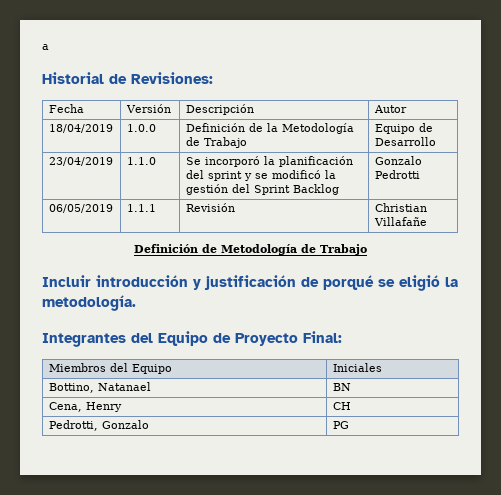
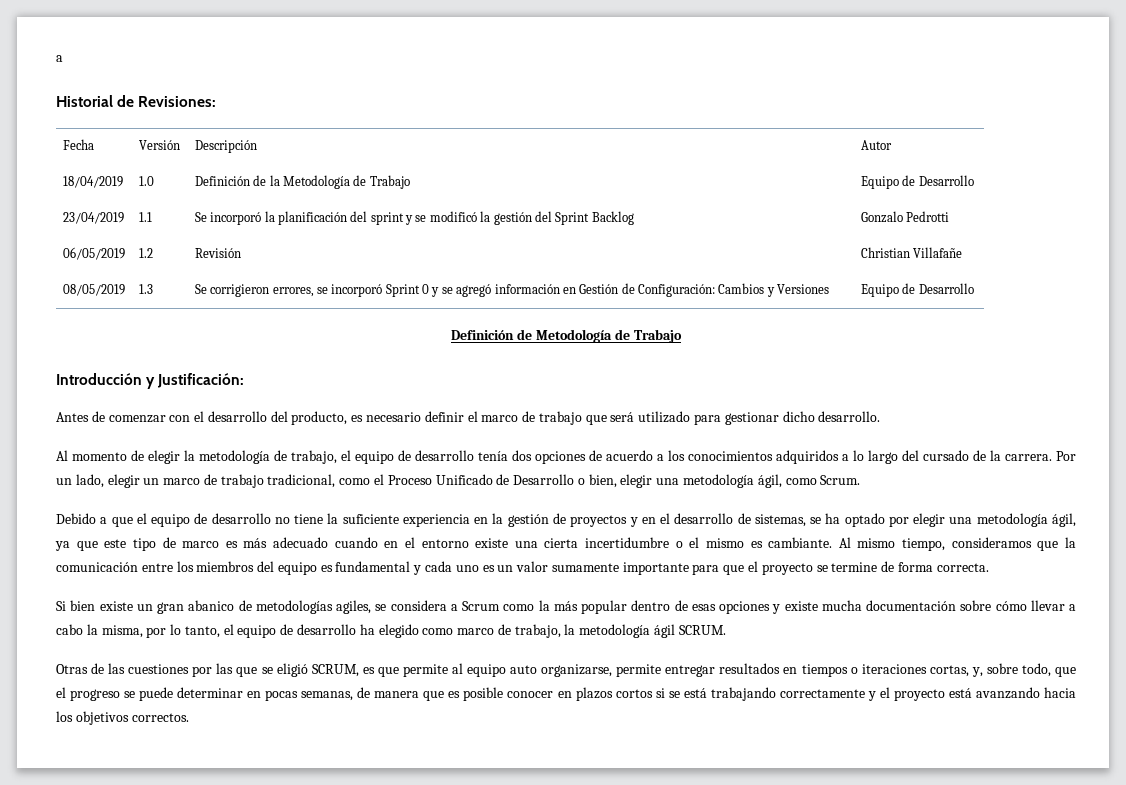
- 18/04/2019 | 1.0.0 | Definición de la Metodología de Trabajo | Equipo de Desarrollo
+ 18/04/2019 | 1.0 | Definición de la Metodología de Trabajo | Equipo de Desarrollo
- 23/04/2019 | 1.1.0 | Se incorporó la planificación del sprint y se modificó la gestión del Sprint Backlog | Gonzalo Pedrotti
+ 23/04/2019 | 1.1 | Se incorporó la planificación del sprint y se modificó la gestión del Sprint Backlog | Gonzalo Pedrotti
- 06/05/2019 | 1.1.1 | Revisión | Christian Villafañe
+ 06/05/2019 | 1.2 | Revisión | Christian Villafañe
+ 08/05/2019 | 1.3 | Se corrigieron errores, se incorporó Sprint 0 y se agregó información en Gestión de Configuración: Cambios y Versiones | Equipo de Desarrollo
- Incluir introducción y justificación de porqué se eligió la metodología.
- Integrantes del Equipo de Proyecto Final:
- Miembros del Equipo | Iniciales
- Bottino, Natanael | BN
- Cena, Henry | CH
- Pedrotti, Gonzalo | PG
+ Introducción y Justificación:
+ Antes de comenzar con el desarrollo del producto, es necesario definir el marco de trabajo que será utilizado para gestionar dicho desarrollo.
+ Al momento de elegir la metodología de trabajo, el equipo de desarrollo tenía dos opciones de acuerdo a los conocimientos adquiridos a lo largo del cursado de la carrera. Por un lado, elegir un marco de trabajo tradicional, como el Proceso Unificado de Desarrollo o bien, elegir una metodología ágil, como Scrum.
+ Debido a que el equipo de desarrollo no tiene la suficiente experiencia en la gestión de proyectos y en el desarrollo de sistemas, se ha optado por elegir una metodología ágil, ya que este tipo de marco es más adecuado cuando en el entorno existe una cierta incertidumbre o el mismo es cambiante. Al mismo tiempo, consideramos que la comunicación entre los miembros del equipo es fundamental y cada uno es un valor sumamente importante para que el proyecto se termine de forma correcta.
+ Si bien existe un gran abanico de metodologías agiles, se considera a Scrum como la más popular dentro de esas opciones y existe mucha documentación sobre cómo llevar a cabo la misma, por lo tanto, el equipo de desarrollo ha elegido como marco de trabajo, la metodología ágil SCRUM.
+ Otras de las cuestiones por las que se eligió SCRUM, es que permite al equipo auto organizarse, permite entregar resultados en tiempos o iteraciones cortas, y, sobre todo, que el progreso se puede determinar en pocas semanas, de manera que es posible conocer en plazos cortos si se está trabajando correctamente y el proyecto está avanzando hacia los objetivos correctos.

